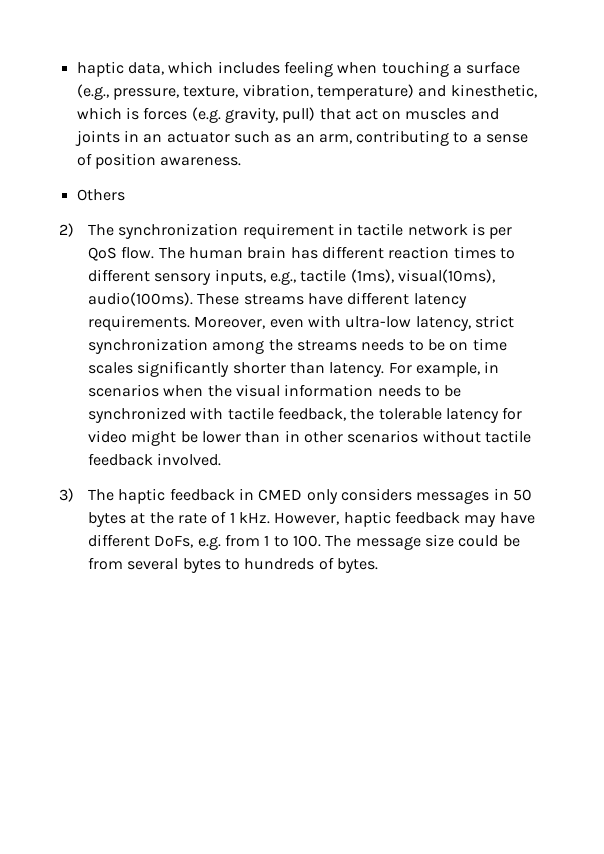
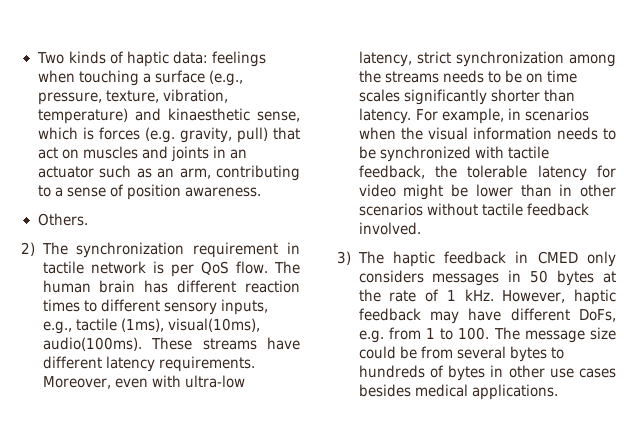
- haptic data, which includes feeling when touching a surface (e.g., pressure, texture, vibration, temperature) and kinesthetic, which is forces (e.g. gravity, pull) that act on muscles and joints in an actuator such as an arm, contributing to a sense of position awareness.
+ Two kinds of haptic data: feelings when touching a surface (e.g., pressure, texture, vibration, temperature) and kinaesthetic sense, which is forces (e.g. gravity, pull) that act on muscles and joints in an actuator such as an arm, contributing to a sense of position awareness.
- Others
+ Others.
- However, haptic feedback may have different DoFs, e.g. from 1 to 100. The message size could be from several bytes to hundreds of bytes.
+ However, haptic feedback may have different DoFs, e.g. from 1 to 100. The message size could be from several bytes to hundreds of bytes in other use cases besides medical applications.

